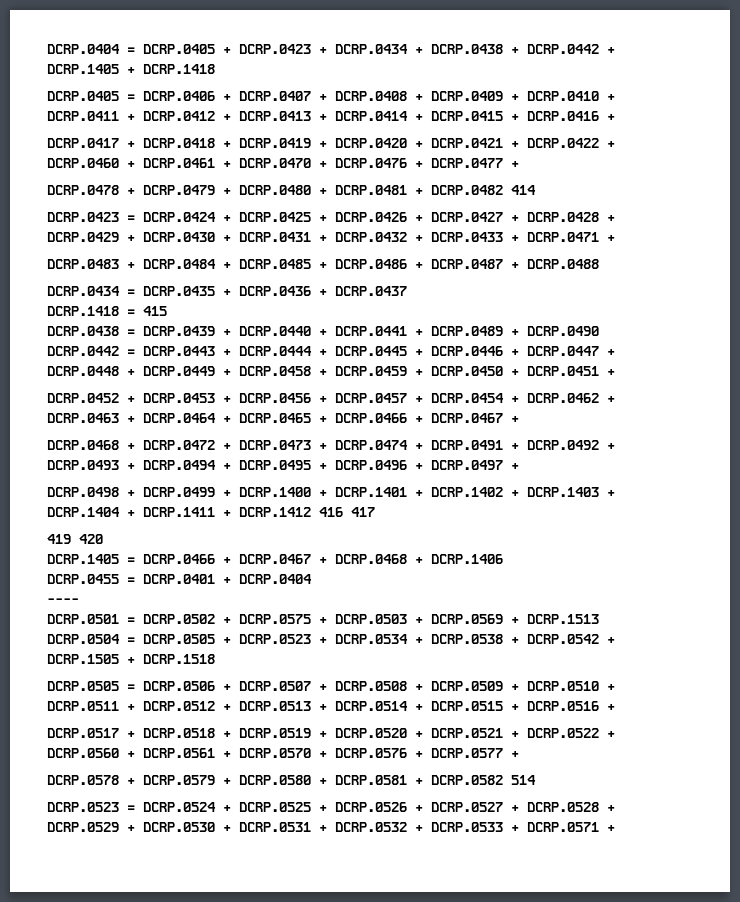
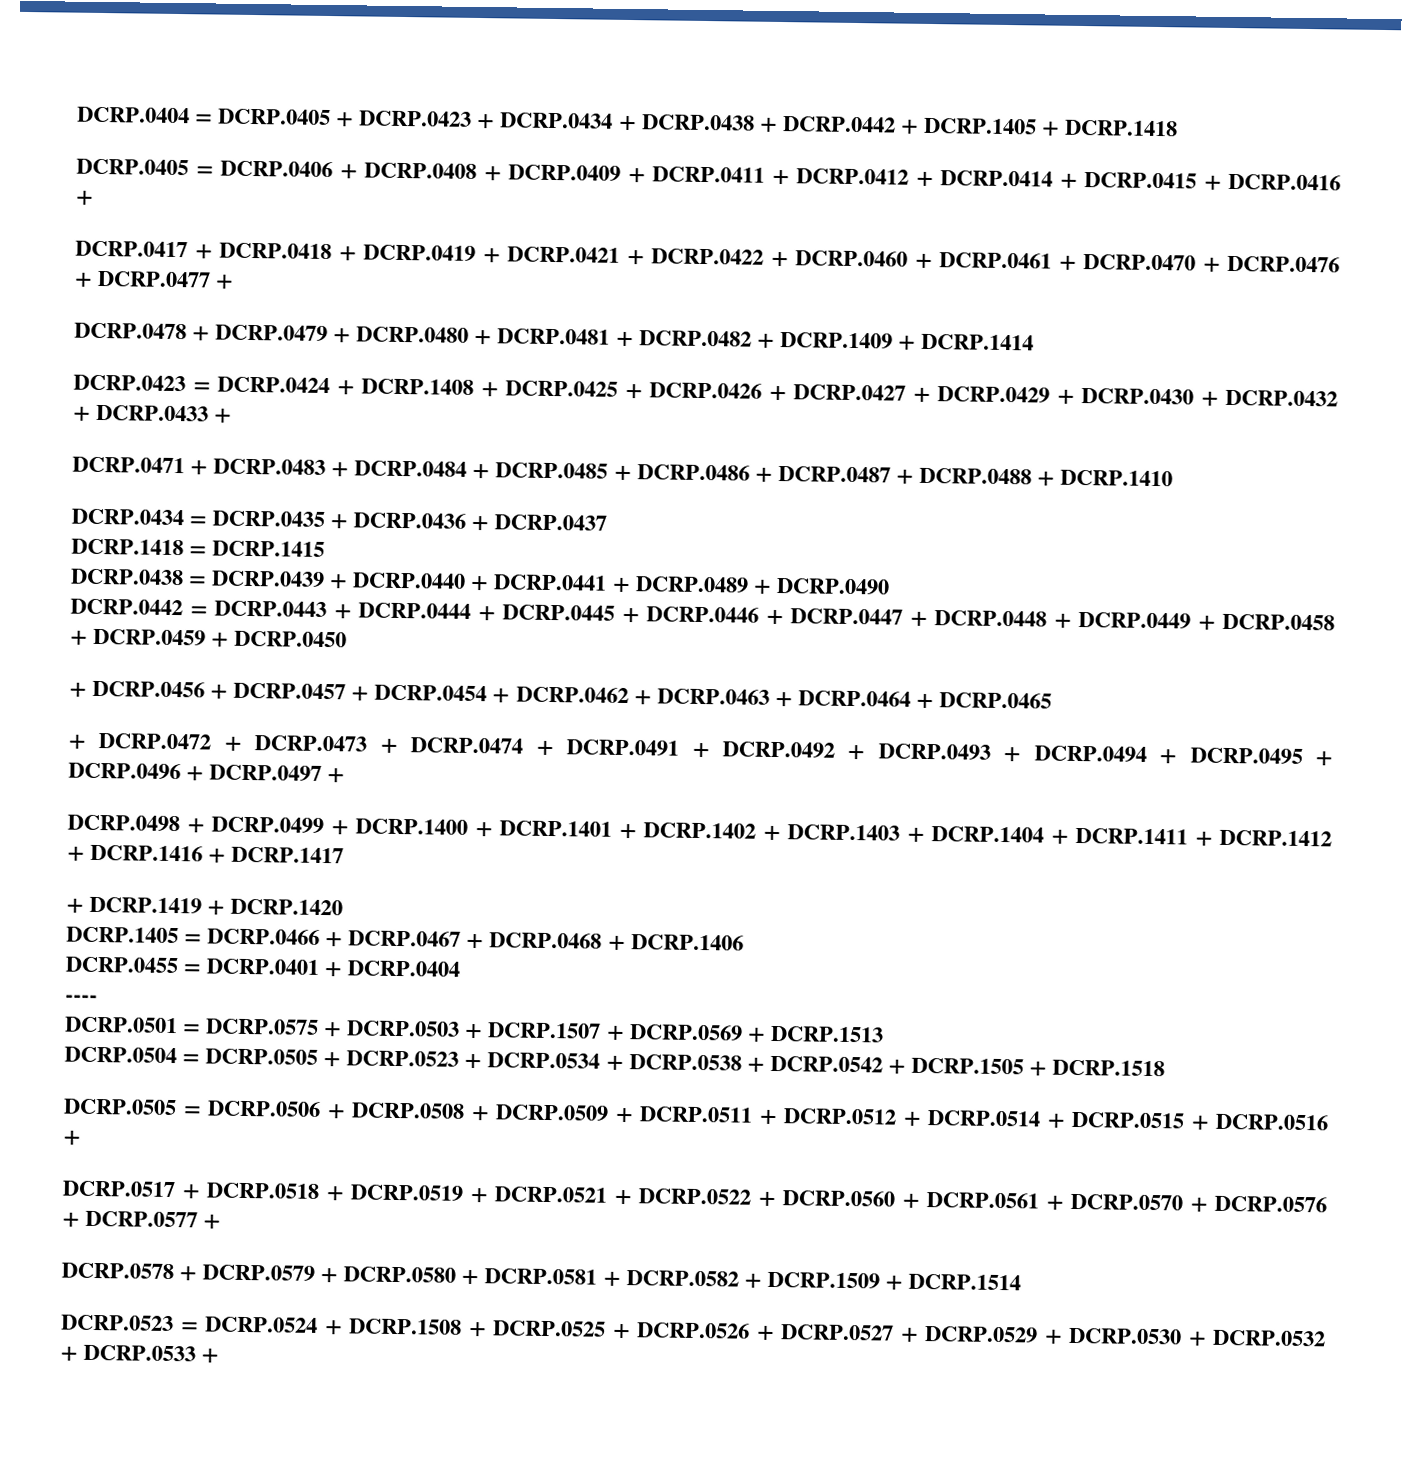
- DCRP.0405 = DCRP.0406 + DCRP.0407 + DCRP.0408 + DCRP.0409 + DCRP.0410 + DCRP.0411 + DCRP.0412 + DCRP.0413 + DCRP.0414 + DCRP.0415 + DCRP.0416 +
+ DCRP.0405 = DCRP.0406 + DCRP.0408 + DCRP.0409 + DCRP.0411 + DCRP.0412 + DCRP.0414 + DCRP.0415 + DCRP.0416 +
- DCRP.0417 + DCRP.0418 + DCRP.0419 + DCRP.0420 + DCRP.0421 + DCRP.0422 + DCRP.0460 + DCRP.0461 + DCRP.0470 + DCRP.0476 + DCRP.0477 +
+ DCRP.0417 + DCRP.0418 + DCRP.0419 + DCRP.0421 + DCRP.0422 + DCRP.0460 + DCRP.0461 + DCRP.0470 + DCRP.0476 + DCRP.0477 +
- DCRP.0478 + DCRP.0479 + DCRP.0480 + DCRP.0481 + DCRP.0482 414
+ DCRP.0478 + DCRP.0479 + DCRP.0480 + DCRP.0481 + DCRP.0482 + DCRP.1409 + DCRP.1414
- DCRP.0423 = DCRP.0424 + DCRP.0425 + DCRP.0426 + DCRP.0427 + DCRP.0428 + DCRP.0429 + DCRP.0430 + DCRP.0431 + DCRP.0432 + DCRP.0433 + DCRP.0471 +
- DCRP.0483 + DCRP.0484 + DCRP.0485 + DCRP.0486 + DCRP.0487 + DCRP.0488
+ DCRP.0423 = DCRP.0424 + DCRP.1408 + DCRP.0425 + DCRP.0426 + DCRP.0427 + DCRP.0429 + DCRP.0430 + DCRP.0432 + DCRP.0433 +
+ DCRP.0471 + DCRP.0483 + DCRP.0484 + DCRP.0485 + DCRP.0486 + DCRP.0487 + DCRP.0488 + DCRP.1410
- DCRP.1418 = 415
+ DCRP.1418 = DCRP.1415
- DCRP.0442 = DCRP.0443 + DCRP.0444 + DCRP.0445 + DCRP.0446 + DCRP.0447 + DCRP.0448 + DCRP.0449 + DCRP.0458 + DCRP.0459 + DCRP.0450 + DCRP.0451 +
- DCRP.0452 + DCRP.0453 + DCRP.0456 + DCRP.0457 + DCRP.0454 + DCRP.0462 + DCRP.0463 + DCRP.0464 + DCRP.0465 + DCRP.0466 + DCRP.0467 +
- DCRP.0468 + DCRP.0472 + DCRP.0473 + DCRP.0474 + DCRP.0491 + DCRP.0492 + DCRP.0493 + DCRP.0494 + DCRP.0495 + DCRP.0496 + DCRP.0497 +
+ DCRP.0442 = DCRP.0443 + DCRP.0444 + DCRP.0445 + DCRP.0446 + DCRP.0447 + DCRP.0448 + DCRP.0449 + DCRP.0458 + DCRP.0459 + DCRP.0450
+ + DCRP.0456 + DCRP.0457 + DCRP.0454 + DCRP.0462 + DCRP.0463 + DCRP.0464 + DCRP.0465
+ + DCRP.0472 + DCRP.0473 + DCRP.0474 + DCRP.0491 + DCRP.0492 + DCRP.0493 + DCRP.0494 + DCRP.0495 + DCRP.0496 + DCRP.0497 +
- DCRP.0498 + DCRP.0499 + DCRP.1400 + DCRP.1401 + DCRP.1402 + DCRP.1403 + DCRP.1404 + DCRP.1411 + DCRP.1412 416 417
- 419 420
+ DCRP.0498 + DCRP.0499 + DCRP.1400 + DCRP.1401 + DCRP.1402 + DCRP.1403 + DCRP.1404 + DCRP.1411 + DCRP.1412 + DCRP.1416 + DCRP.1417
+ + DCRP.1419 + DCRP.1420
- DCRP.0501 = DCRP.0502 + DCRP.0575 + DCRP.0503 + DCRP.0569 + DCRP.1513
+ DCRP.0501 = DCRP.0575 + DCRP.0503 + DCRP.1507 + DCRP.0569 + DCRP.1513
- DCRP.0505 = DCRP.0506 + DCRP.0507 + DCRP.0508 + DCRP.0509 + DCRP.0510 + DCRP.0511 + DCRP.0512 + DCRP.0513 + DCRP.0514 + DCRP.0515 + DCRP.0516 +
+ DCRP.0505 = DCRP.0506 + DCRP.0508 + DCRP.0509 + DCRP.0511 + DCRP.0512 + DCRP.0514 + DCRP.0515 + DCRP.0516 +
- DCRP.0517 + DCRP.0518 + DCRP.0519 + DCRP.0520 + DCRP.0521 + DCRP.0522 + DCRP.0560 + DCRP.0561 + DCRP.0570 + DCRP.0576 + DCRP.0577 +
+ DCRP.0517 + DCRP.0518 + DCRP.0519 + DCRP.0521 + DCRP.0522 + DCRP.0560 + DCRP.0561 + DCRP.0570 + DCRP.0576 + DCRP.0577 +
- DCRP.0578 + DCRP.0579 + DCRP.0580 + DCRP.0581 + DCRP.0582 514
+ DCRP.0578 + DCRP.0579 + DCRP.0580 + DCRP.0581 + DCRP.0582 + DCRP.1509 + DCRP.1514
- DCRP.0523 = DCRP.0524 + DCRP.0525 + DCRP.0526 + DCRP.0527 + DCRP.0528 + DCRP.0529 + DCRP.0530 + DCRP.0531 + DCRP.0532 + DCRP.0533 + DCRP.0571 +
+ DCRP.0523 = DCRP.0524 + DCRP.1508 + DCRP.0525 + DCRP.0526 + DCRP.0527 + DCRP.0529 + DCRP.0530 + DCRP.0532 + DCRP.0533 +

